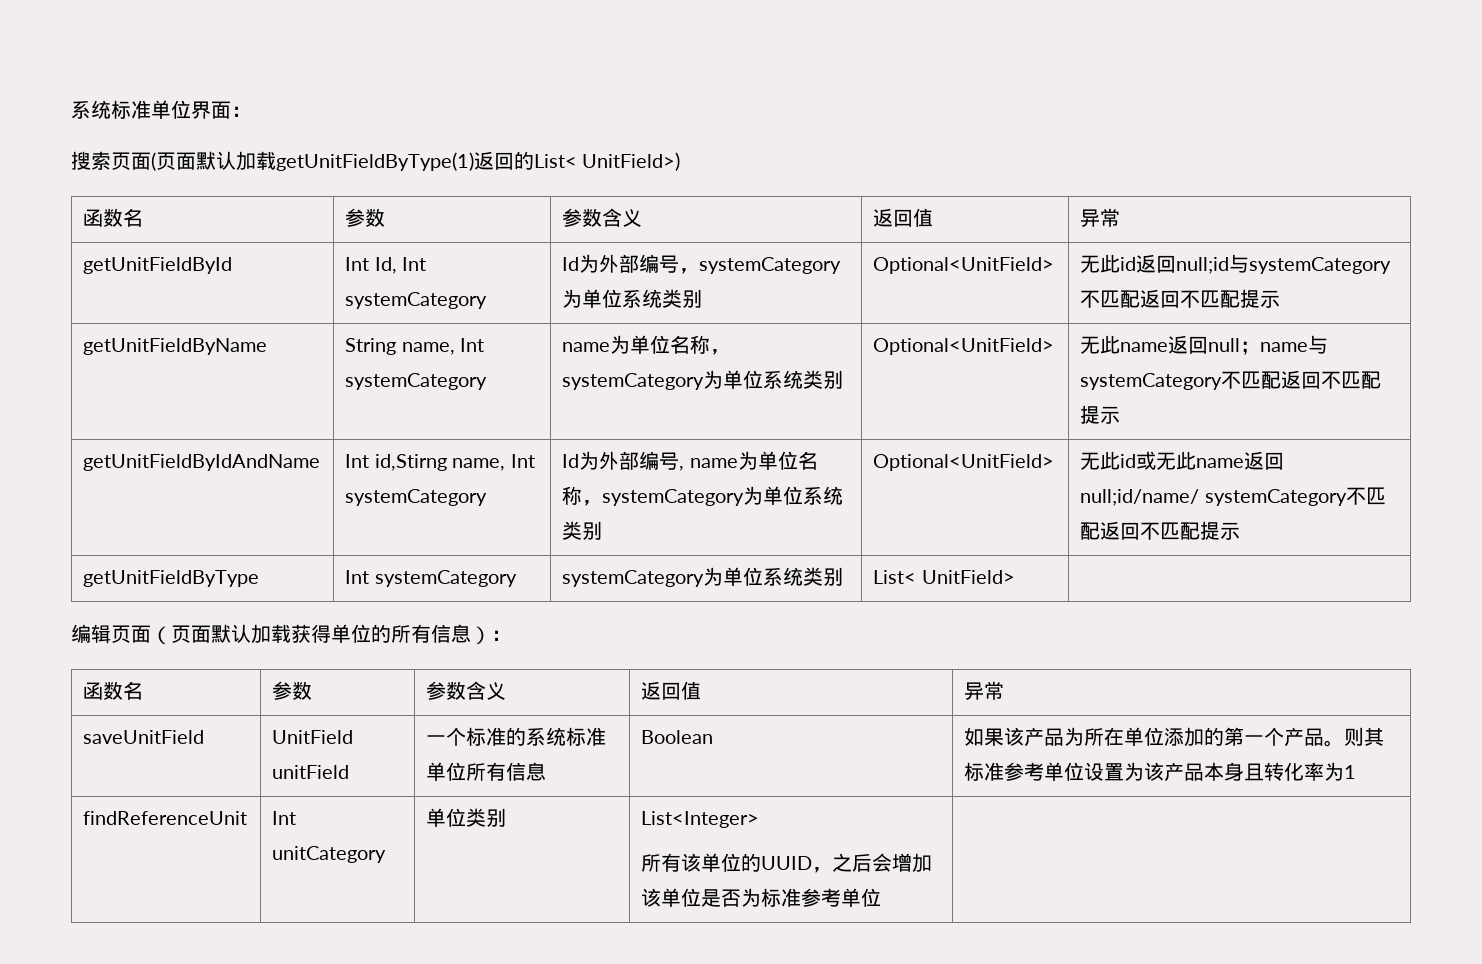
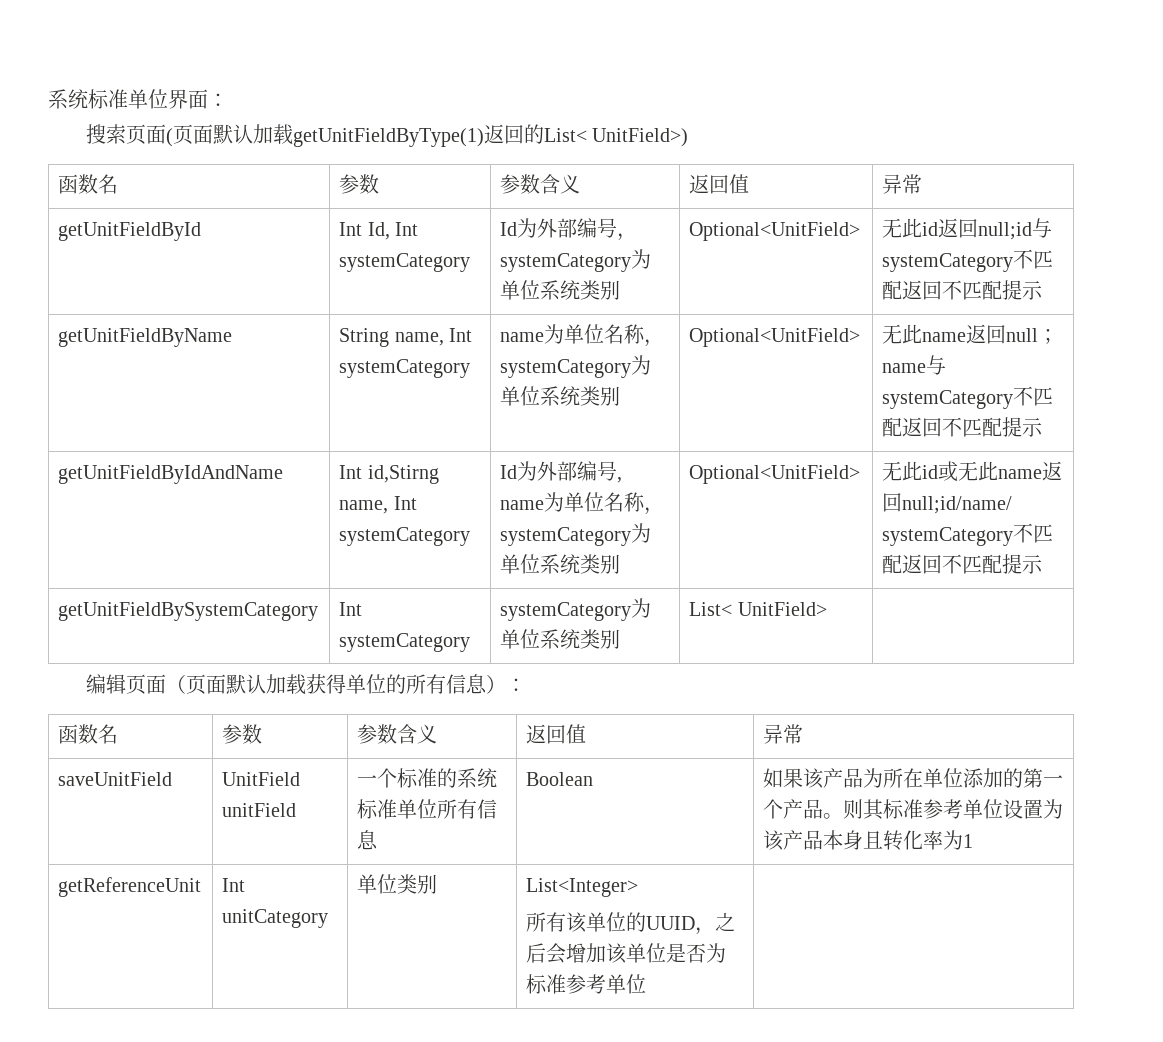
- getUnitFieldByType | Int systemCategory | systemCategory为单位系统类别 | List< UnitField> |
+ getUnitFieldBySystemCategory | Int systemCategory | systemCategory为单位系统类别 | List< UnitField> |
- findReferenceUnit | Int unitCategory | 单位类别 | List<Integer>
+ getReferenceUnit | Int unitCategory | 单位类别 | List<Integer>

